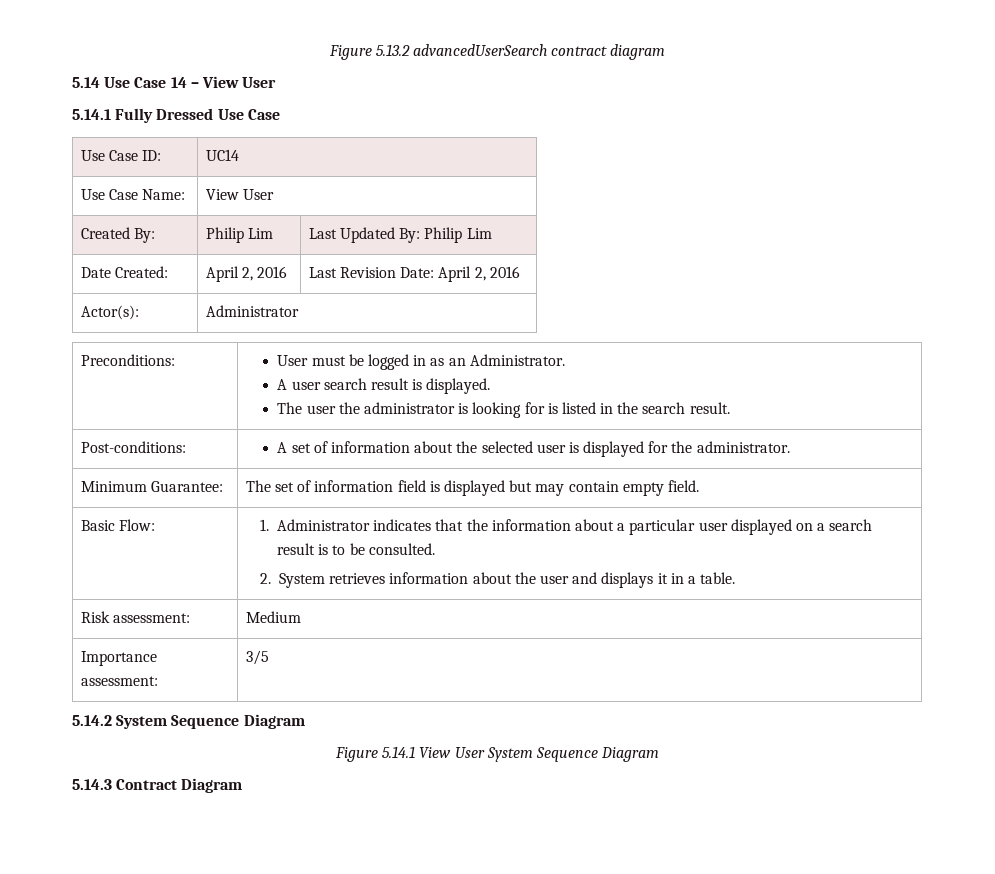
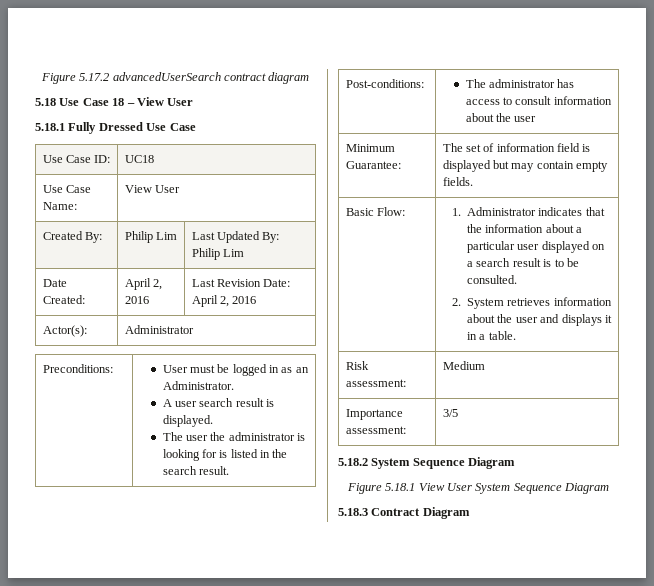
- Figure 5.13.2 advancedUserSearch contract diagram
+ Figure 5.17.2 advancedUserSearch contract diagram
- 5.14 Use Case 14 – View User
+ 5.18 Use Case 18 – View User
- 5.14.1 Fully Dressed Use Case
+ 5.18.1 Fully Dressed Use Case
- Use Case ID: | UC14
+ Use Case ID: | UC18
- Post-conditions: | A set of information about the selected user is displayed for the administrator.
+ Post-conditions: | The administrator has access to consult information about the user
- Minimum Guarantee: | The set of information field is displayed but may contain empty field.
+ Minimum Guarantee: | The set of information field is displayed but may contain empty fields.
- 5.14.2 System Sequence Diagram
+ 5.18.2 System Sequence Diagram
- Figure 5.14.1 View User System Sequence Diagram
+ Figure 5.18.1 View User System Sequence Diagram
- 5.14.3 Contract Diagram
+ 5.18.3 Contract Diagram

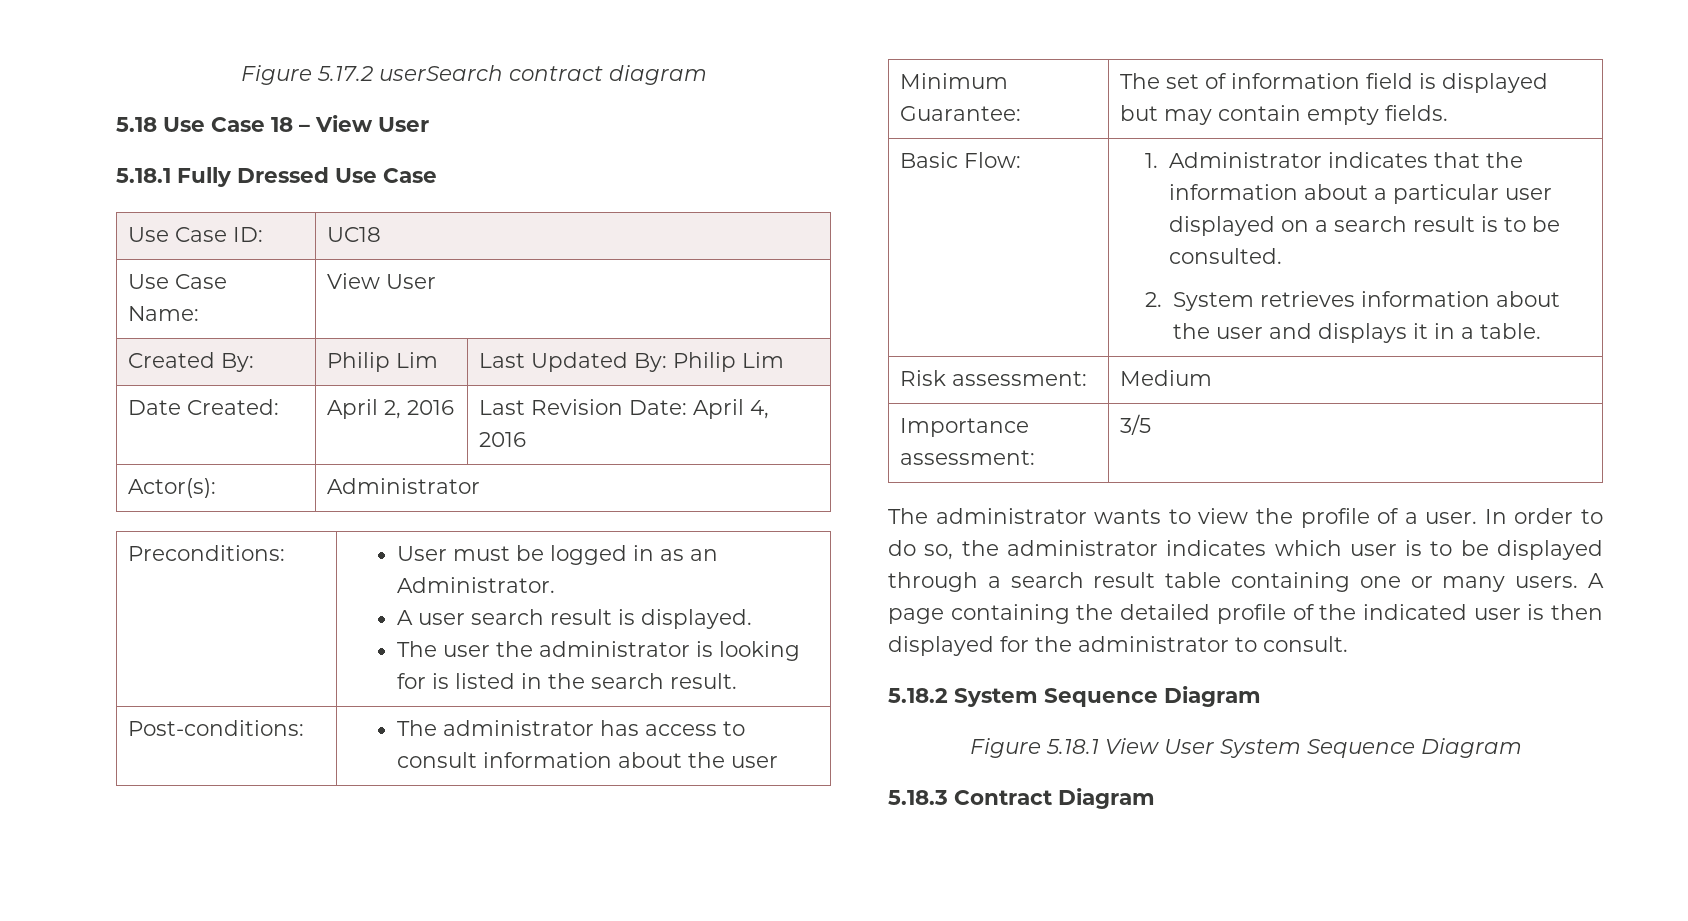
- Figure 5.17.2 advancedUserSearch contract diagram
+ Figure 5.17.2 userSearch contract diagram
- Date Created: | April 2, 2016 | Last Revision Date: April 2, 2016
+ Date Created: | April 2, 2016 | Last Revision Date: April 4, 2016
+ The administrator wants to view the profile of a user. In order to do so, the administrator indicates which user is to be displayed through a search result table containing one or many users. A page containing the detailed profile of the indicated user is then displayed for the administrator to consult.

